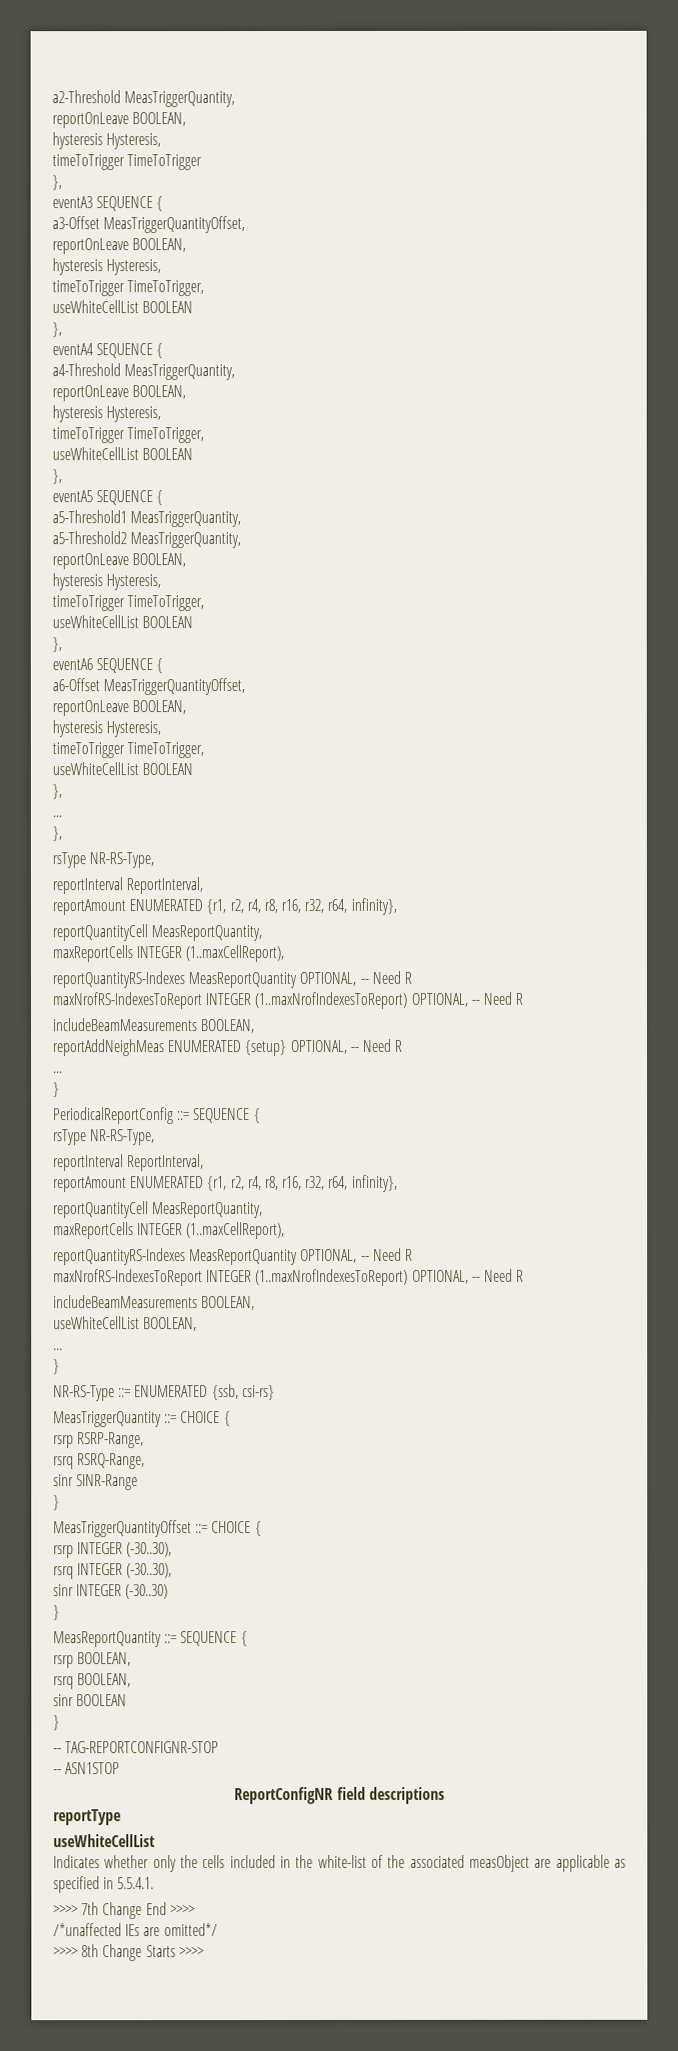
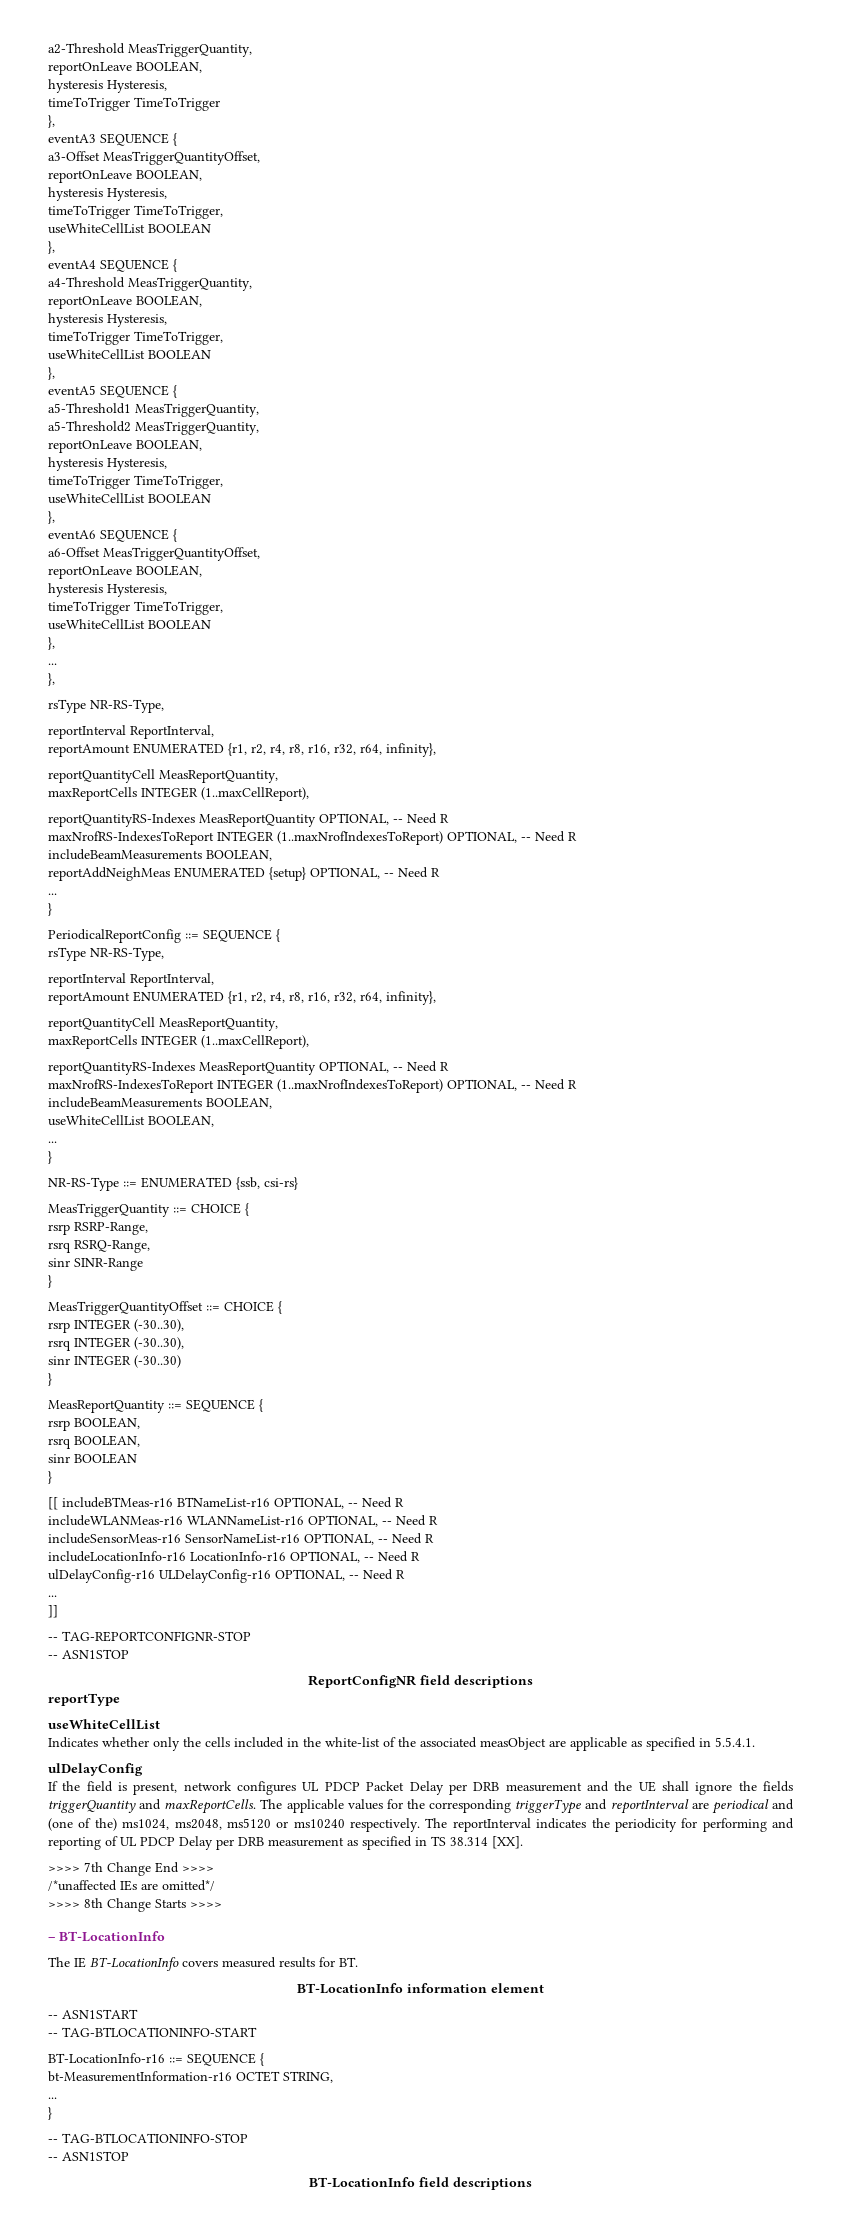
+ [[ includeBTMeas-r16 BTNameList-r16 OPTIONAL, -- Need R
+ includeWLANMeas-r16 WLANNameList-r16 OPTIONAL, -- Need R
+ includeSensorMeas-r16 SensorNameList-r16 OPTIONAL, -- Need R
+ includeLocationInfo-r16 LocationInfo-r16 OPTIONAL, -- Need R
+ ulDelayConfig-r16 ULDelayConfig-r16 OPTIONAL, -- Need R
+ ...
+ ]]
+ ulDelayConfig
+ If the field is present, network configures UL PDCP Packet Delay per DRB measurement and the UE shall ignore the fields triggerQuantity and maxReportCells. The applicable values for the corresponding triggerType and reportInterval are periodical and (one of the) ms1024, ms2048, ms5120 or ms10240 respectively. The reportInterval indicates the periodicity for performing and reporting of UL PDCP Delay per DRB measurement as specified in TS 38.314 [XX].
+ – BT-LocationInfo
+ The IE BT-LocationInfo covers measured results for BT.
+ BT-LocationInfo information element
+ -- ASN1START
+ -- TAG-BTLOCATIONINFO-START
+ BT-LocationInfo-r16 ::= SEQUENCE {
+ bt-MeasurementInformation-r16 OCTET STRING,
+ ...
+ }
+ -- TAG-BTLOCATIONINFO-STOP
+ -- ASN1STOP
+ BT-LocationInfo field descriptions

